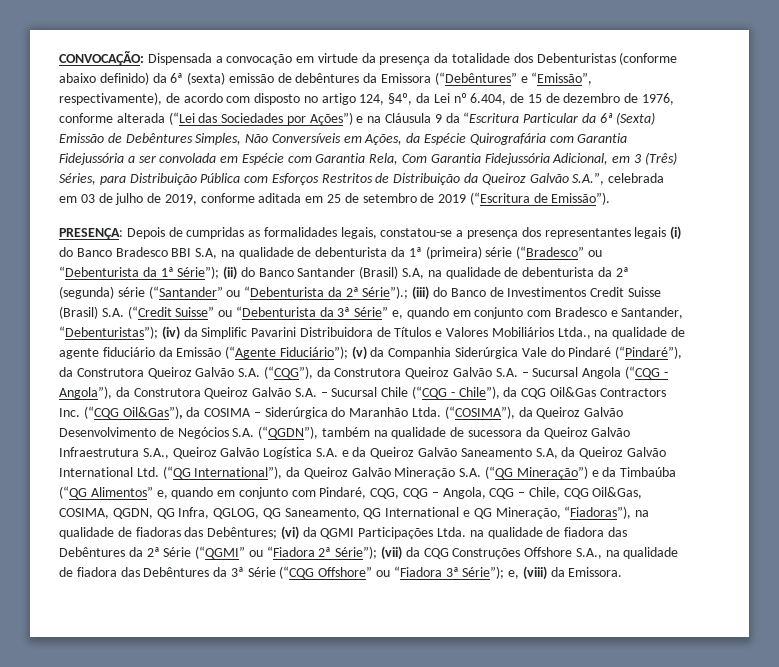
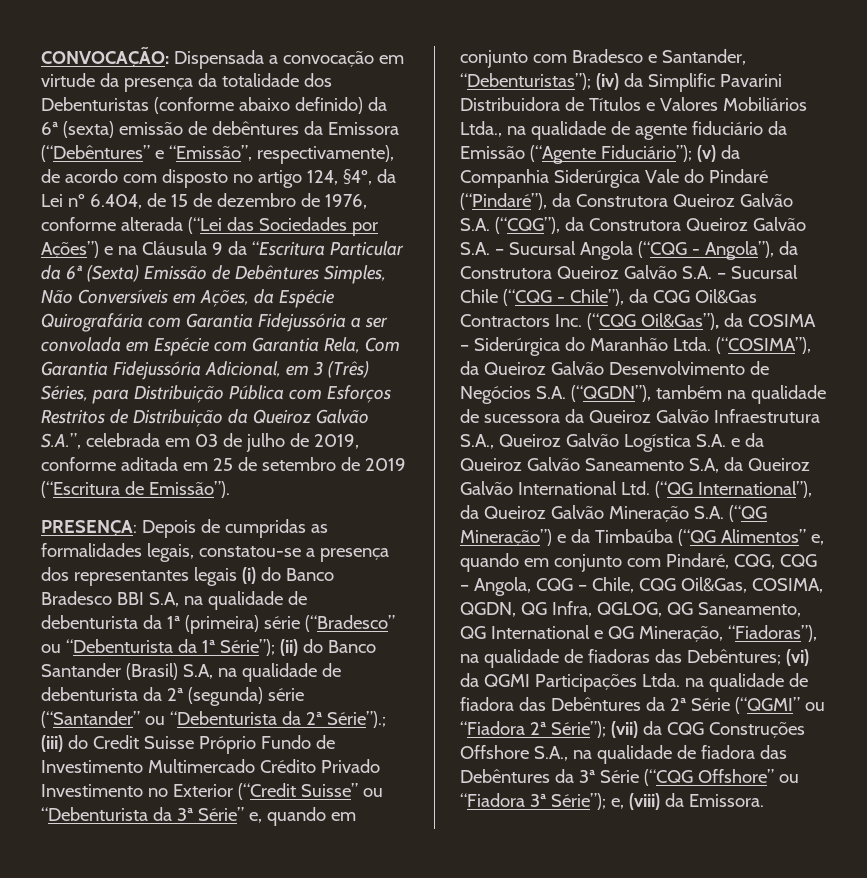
- (iii) do Banco de Investimentos Credit Suisse (Brasil) S.A. (“Credit Suisse” ou “Debenturista da 3ª Série” e, quando em conjunto com Bradesco e Santander, “Debenturistas”);
+ (iii) do Credit Suisse Próprio Fundo de Investimento Multimercado Crédito Privado Investimento no Exterior (“Credit Suisse” ou “Debenturista da 3ª Série” e, quando em conjunto com Bradesco e Santander, “Debenturistas”);

